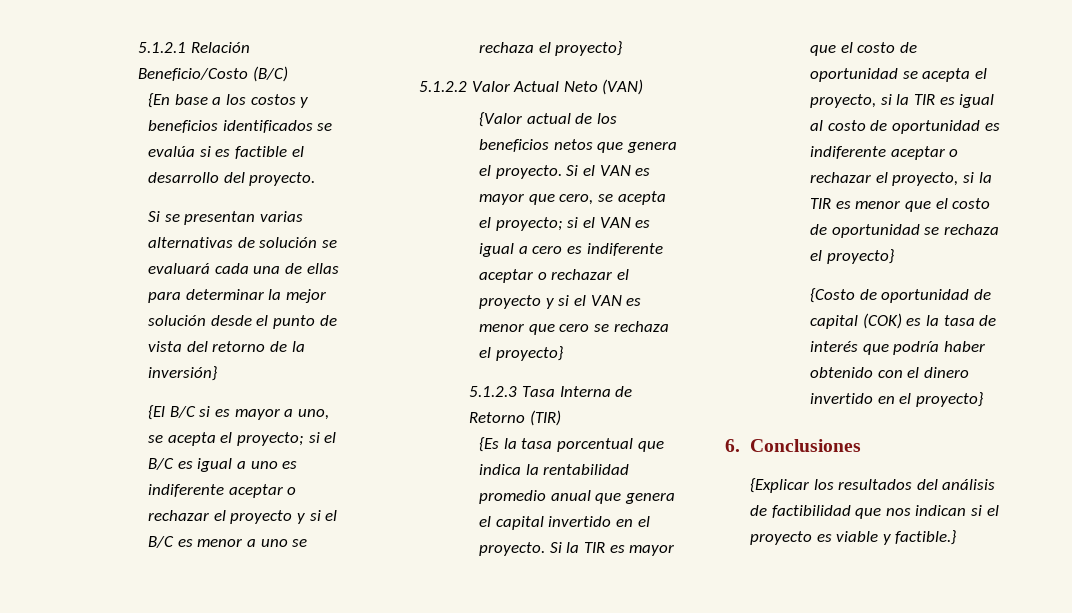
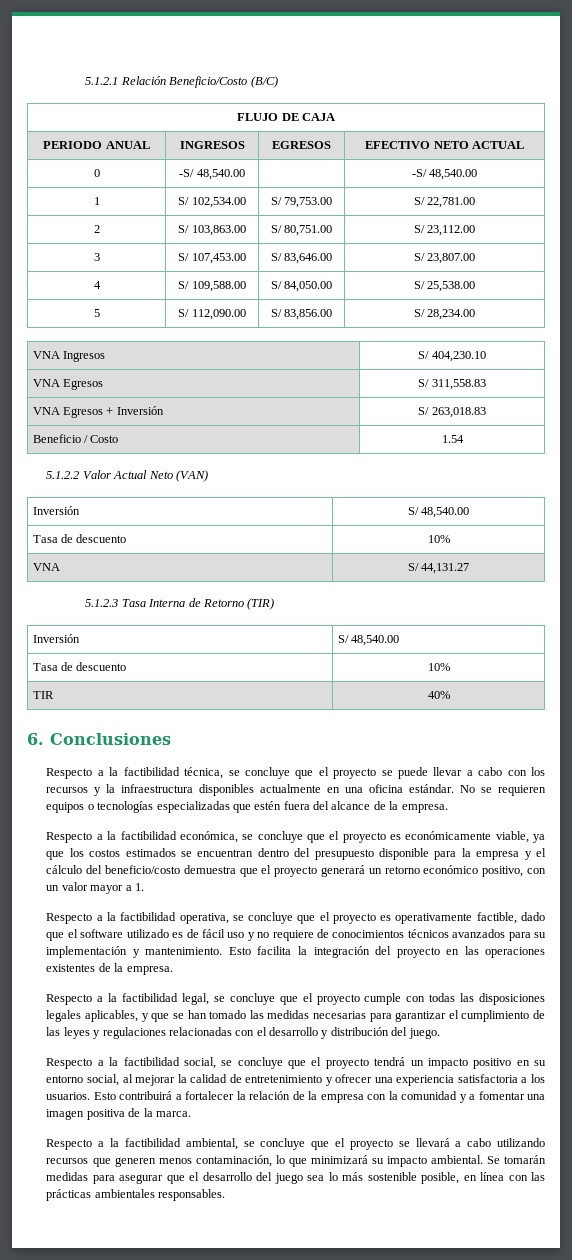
- {En base a los costos y beneficios identificados se evalúa si es factible el desarrollo del proyecto.
- Si se presentan varias alternativas de solución se evaluará cada una de ellas para determinar la mejor solución desde el punto de vista del retorno de la inversión}
- {El B/C si es mayor a uno, se acepta el proyecto; si el B/C es igual a uno es indiferente aceptar o rechazar el proyecto y si el B/C es menor a uno se rechaza el proyecto}
+ FLUJO DE CAJA
+ PERIODO ANUAL | INGRESOS | EGRESOS | EFECTIVO NETO ACTUAL
+ 0 | -S/ 48,540.00 | | -S/ 48,540.00
+ 1 | S/ 102,534.00 | S/ 79,753.00 | S/ 22,781.00
+ 2 | S/ 103,863.00 | S/ 80,751.00 | S/ 23,112.00
+ 3 | S/ 107,453.00 | S/ 83,646.00 | S/ 23,807.00
+ 4 | S/ 109,588.00 | S/ 84,050.00 | S/ 25,538.00
+ 5 | S/ 112,090.00 | S/ 83,856.00 | S/ 28,234.00
+ VNA Ingresos | S/ 404,230.10
+ VNA Egresos | S/ 311,558.83
+ VNA Egresos + Inversión | S/ 263,018.83
+ Beneficio / Costo | 1.54
  5.1.2.2 Valor Actual Neto (VAN)
- {Valor actual de los beneficios netos que genera el proyecto. Si el VAN es mayor que cero, se acepta el proyecto; si el VAN es igual a cero es indiferente aceptar o rechazar el proyecto y si el VAN es menor que cero se rechaza el proyecto}
+ Inversión | S/ 48,540.00
+ Tasa de descuento | 10%
+ VNA | S/ 44,131.27
  5.1.2.3 Tasa Interna de Retorno (TIR)
- {Es la tasa porcentual que indica la rentabilidad promedio anual que genera el capital invertido en el proyecto. Si la TIR es mayor que el costo de oportunidad se acepta el proyecto, si la TIR es igual al costo de oportunidad es indiferente aceptar o rechazar el proyecto, si la TIR es menor que el costo de oportunidad se rechaza el proyecto}
- {Costo de oportunidad de capital (COK) es la tasa de interés que podría haber obtenido con el dinero invertido en el proyecto}
+ Inversión | S/ 48,540.00
+ Tasa de descuento | 10%
+ TIR | 40%
  6. Conclusiones
- {Explicar los resultados del análisis de factibilidad que nos indican si el proyecto es viable y factible.}
+ Respecto a la factibilidad técnica, se concluye que el proyecto se puede llevar a cabo con los recursos y la infraestructura disponibles actualmente en una oficina estándar. No se requieren equipos o tecnologías especializadas que estén fuera del alcance de la empresa.
+ Respecto a la factibilidad económica, se concluye que el proyecto es económicamente viable, ya que los costos estimados se encuentran dentro del presupuesto disponible para la empresa y el cálculo del beneficio/costo demuestra que el proyecto generará un retorno económico positivo, con un valor mayor a 1.
+ Respecto a la factibilidad operativa, se concluye que el proyecto es operativamente factible, dado que el software utilizado es de fácil uso y no requiere de conocimientos técnicos avanzados para su implementación y mantenimiento. Esto facilita la integración del proyecto en las operaciones existentes de la empresa.
+ Respecto a la factibilidad legal, se concluye que el proyecto cumple con todas las disposiciones legales aplicables, y que se han tomado las medidas necesarias para garantizar el cumplimiento de las leyes y regulaciones relacionadas con el desarrollo y distribución del juego.
+ Respecto a la factibilidad social, se concluye que el proyecto tendrá un impacto positivo en su entorno social, al mejorar la calidad de entretenimiento y ofrecer una experiencia satisfactoria a los usuarios. Esto contribuirá a fortalecer la relación de la empresa con la comunidad y a fomentar una imagen positiva de la marca.
+ Respecto a la factibilidad ambiental, se concluye que el proyecto se llevará a cabo utilizando recursos que generen menos contaminación, lo que minimizará su impacto ambiental. Se tomarán medidas para asegurar que el desarrollo del juego sea lo más sostenible posible, en línea con las prácticas ambientales responsables.

